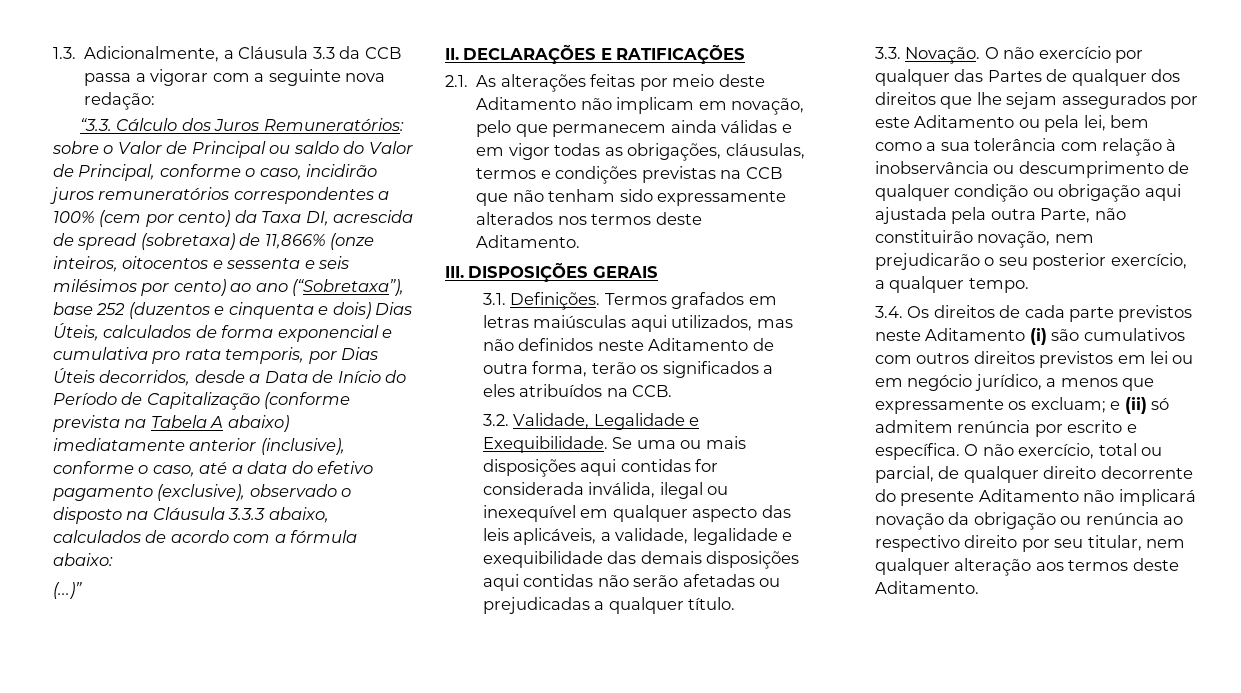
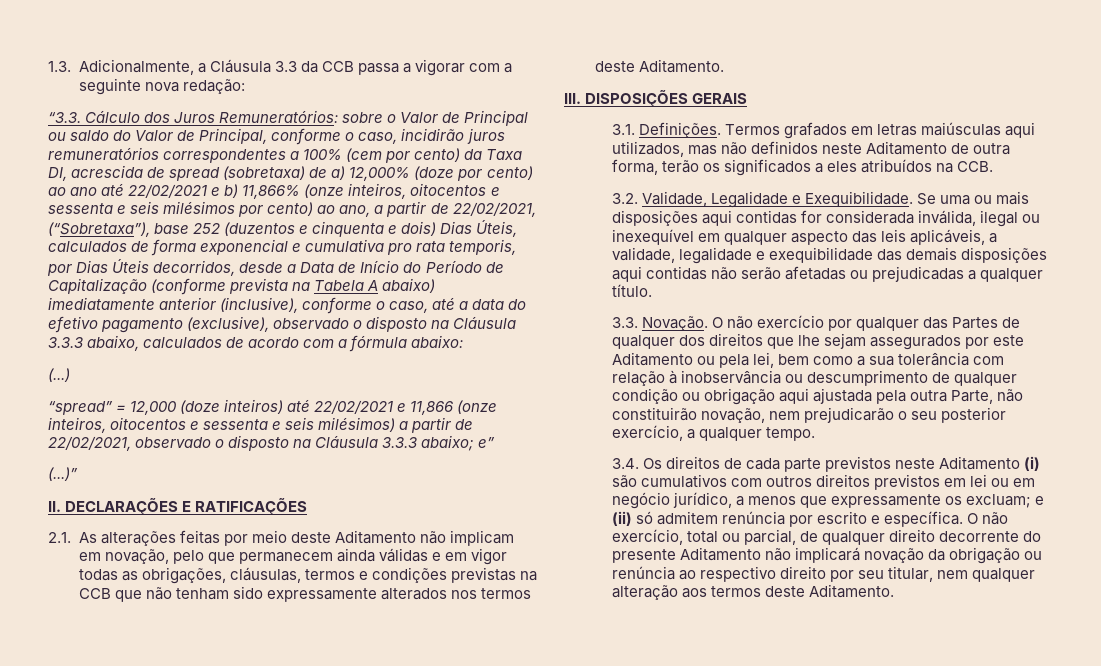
- sobre o Valor de Principal ou saldo do Valor de Principal, conforme o caso, incidirão juros remuneratórios correspondentes a 100% (cem por cento) da Taxa DI, acrescida de spread (sobretaxa) de 11,866% (onze inteiros, oitocentos e sessenta e seis milésimos por cento) ao ano (“Sobretaxa”), base 252 (duzentos e cinquenta e dois) Dias Úteis, calculados de forma exponencial e cumulativa pro rata temporis, por Dias Úteis decorridos, desde a Data de Início do Período de Capitalização (conforme prevista na Tabela A abaixo) imediatamente anterior (inclusive), conforme o caso, até a data do efetivo pagamento (exclusive), observado o disposto na Cláusula 3.3.3 abaixo, calculados de acordo com a fórmula abaixo:
+ sobre o Valor de Principal ou saldo do Valor de Principal, conforme o caso, incidirão juros remuneratórios correspondentes a 100% (cem por cento) da Taxa DI, acrescida de spread (sobretaxa) de a) 12,000% (doze por cento) ao ano até 22/02/2021 e b) 11,866% (onze inteiros, oitocentos e sessenta e seis milésimos por cento) ao ano, a partir de 22/02/2021, (“Sobretaxa”), base 252 (duzentos e cinquenta e dois) Dias Úteis, calculados de forma exponencial e cumulativa pro rata temporis, por Dias Úteis decorridos, desde a Data de Início do Período de Capitalização (conforme prevista na Tabela A abaixo) imediatamente anterior (inclusive), conforme o caso, até a data do efetivo pagamento (exclusive), observado o disposto na Cláusula 3.3.3 abaixo, calculados de acordo com a fórmula abaixo:
+ (...)
+ “spread” = 12,000 (doze inteiros) até 22/02/2021 e 11,866 (onze inteiros, oitocentos e sessenta e seis milésimos) a partir de 22/02/2021, observado o disposto na Cláusula 3.3.3 abaixo; e”

